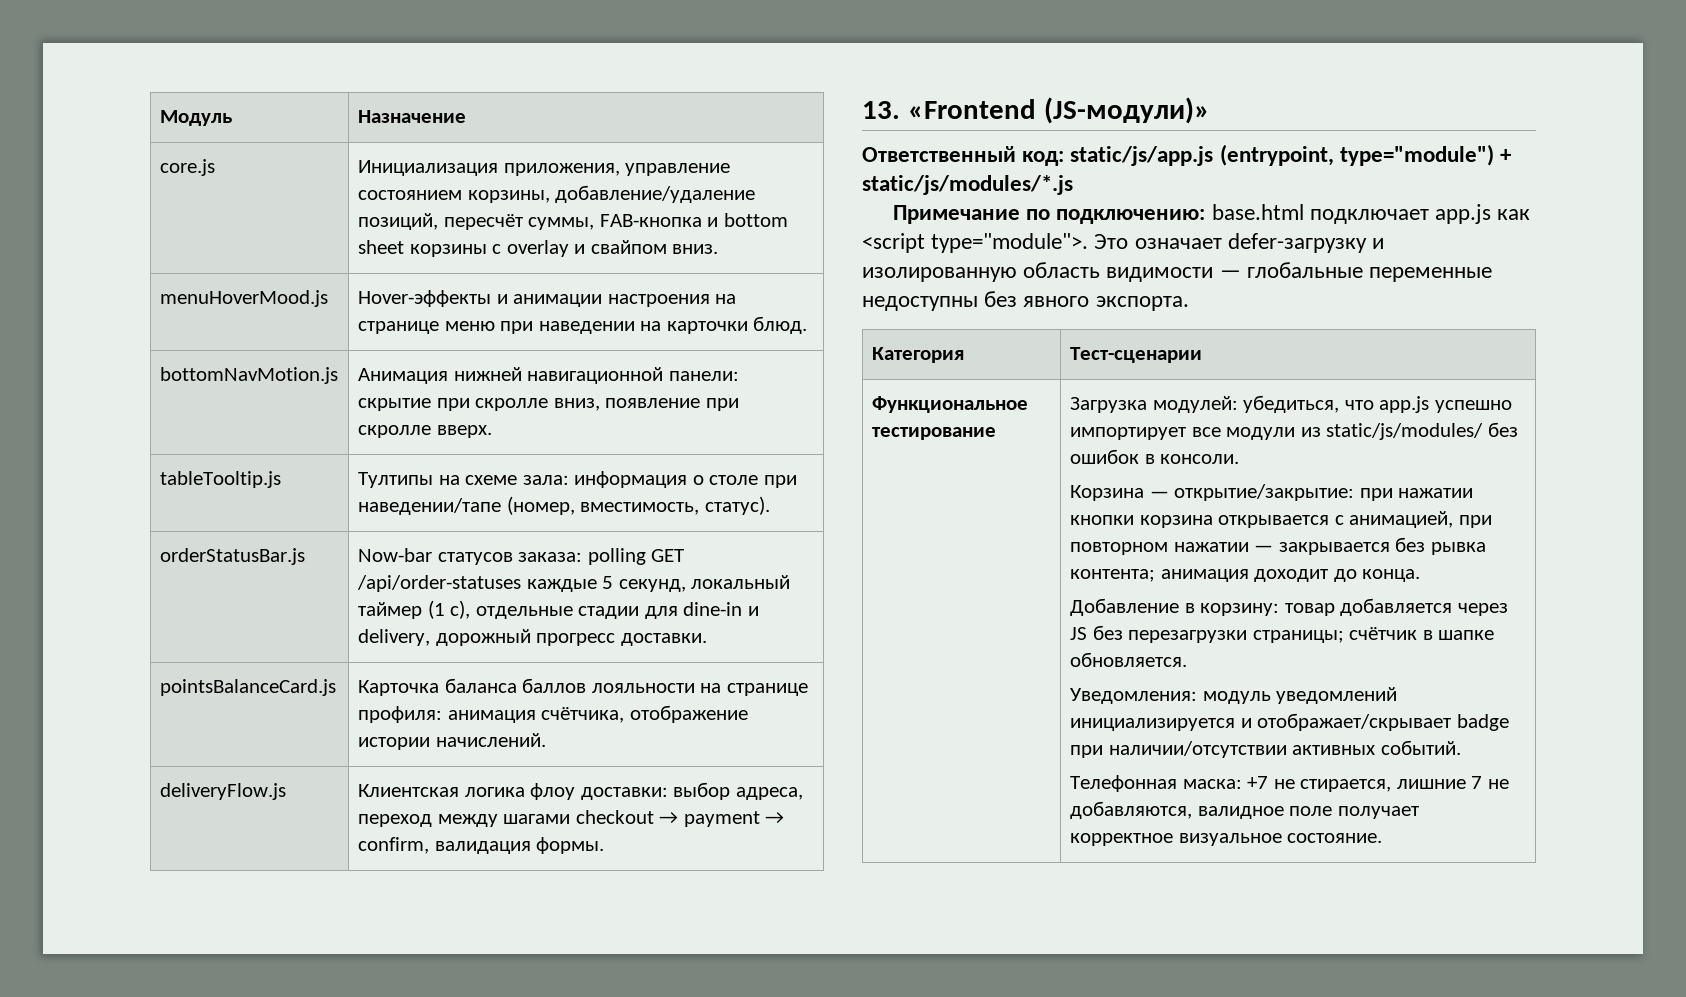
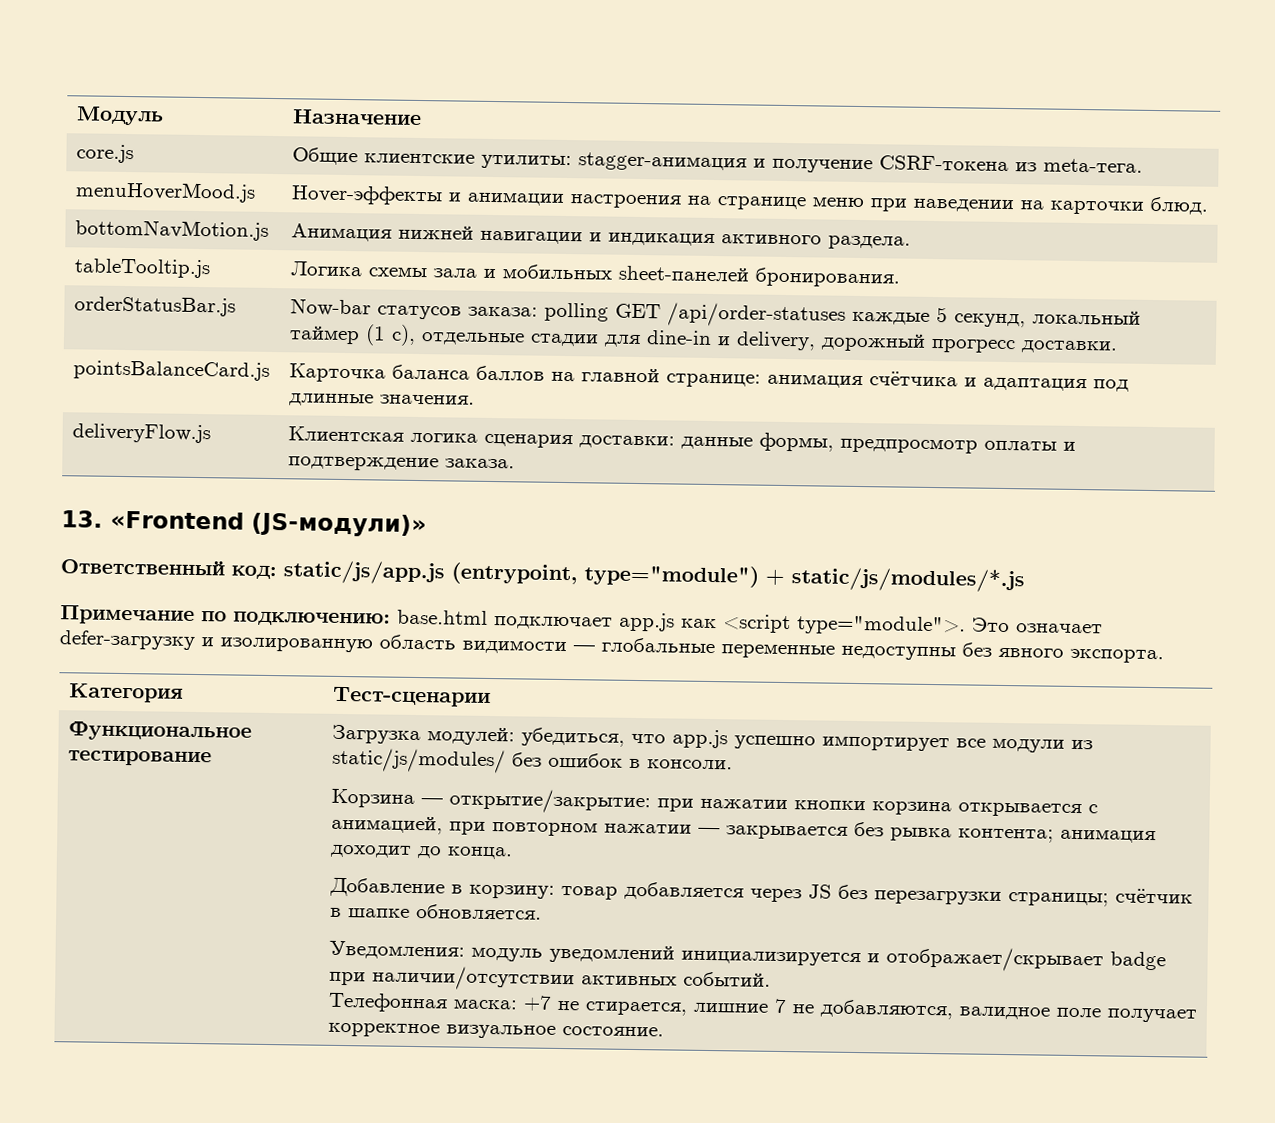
- core.js | Инициализация приложения, управление состоянием корзины, добавление/удаление позиций, пересчёт суммы, FAB-кнопка и bottom sheet корзины с overlay и свайпом вниз.
+ core.js | Общие клиентские утилиты: stagger-анимация и получение CSRF-токена из meta-тега.
- bottomNavMotion.js | Анимация нижней навигационной панели: скрытие при скролле вниз, появление при скролле вверх.
- tableTooltip.js | Тултипы на схеме зала: информация о столе при наведении/тапе (номер, вместимость, статус).
+ bottomNavMotion.js | Анимация нижней навигации и индикация активного раздела.
+ tableTooltip.js | Логика схемы зала и мобильных sheet-панелей бронирования.
- pointsBalanceCard.js | Карточка баланса баллов лояльности на странице профиля: анимация счётчика, отображение истории начислений.
- deliveryFlow.js | Клиентская логика флоу доставки: выбор адреса, переход между шагами checkout → payment → confirm, валидация формы.
+ pointsBalanceCard.js | Карточка баланса баллов на главной странице: анимация счётчика и адаптация под длинные значения.
+ deliveryFlow.js | Клиентская логика сценария доставки: данные формы, предпросмотр оплаты и подтверждение заказа.

